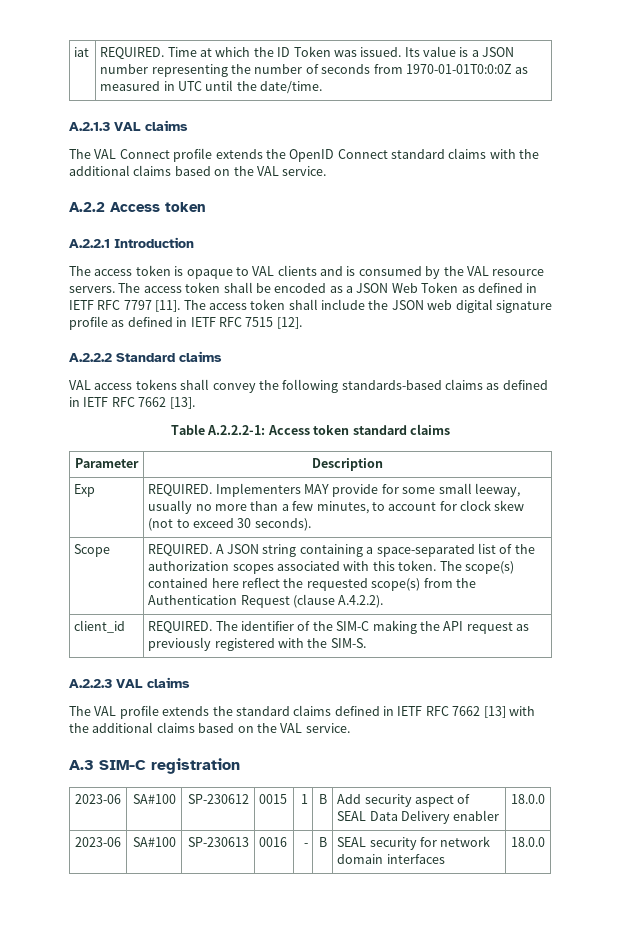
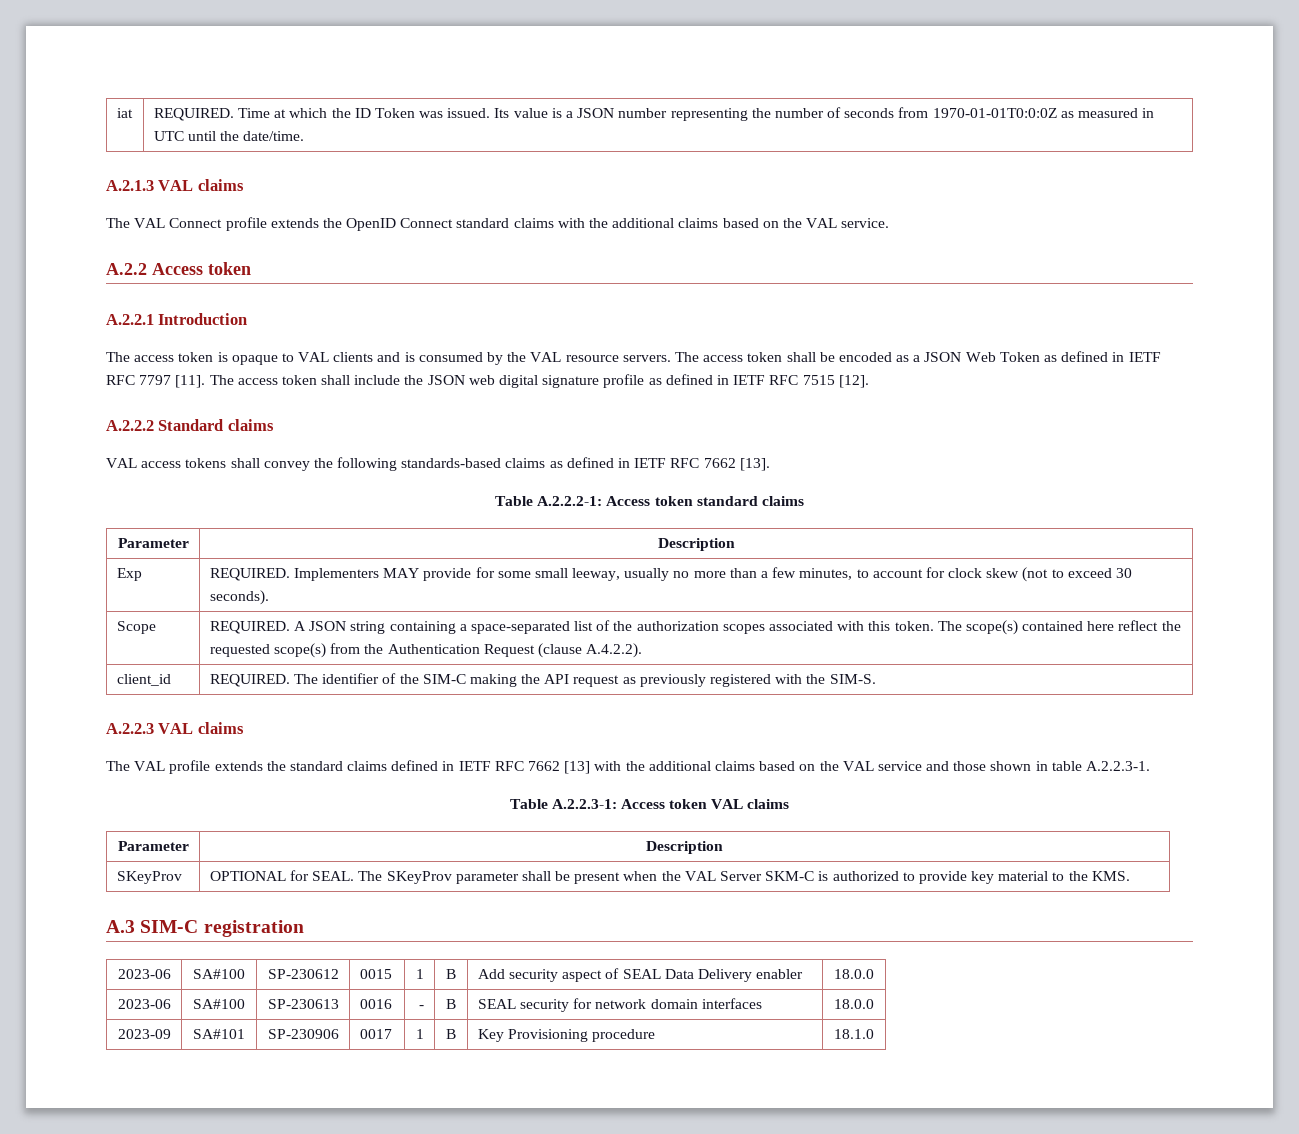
- The VAL profile extends the standard claims defined in IETF RFC 7662 [13] with the additional claims based on the VAL service.
+ The VAL profile extends the standard claims defined in IETF RFC 7662 [13] with the additional claims based on the VAL service and those shown in table A.2.2.3-1.
+ Table A.2.2.3-1: Access token VAL claims
+ Parameter | Description
+ SKeyProv | OPTIONAL for SEAL. The SKeyProv parameter shall be present when the VAL Server SKM-C is authorized to provide key material to the KMS.
+ 2023-09 | SA#101 | SP-230906 | 0017 | 1 | B | Key Provisioning procedure | 18.1.0

